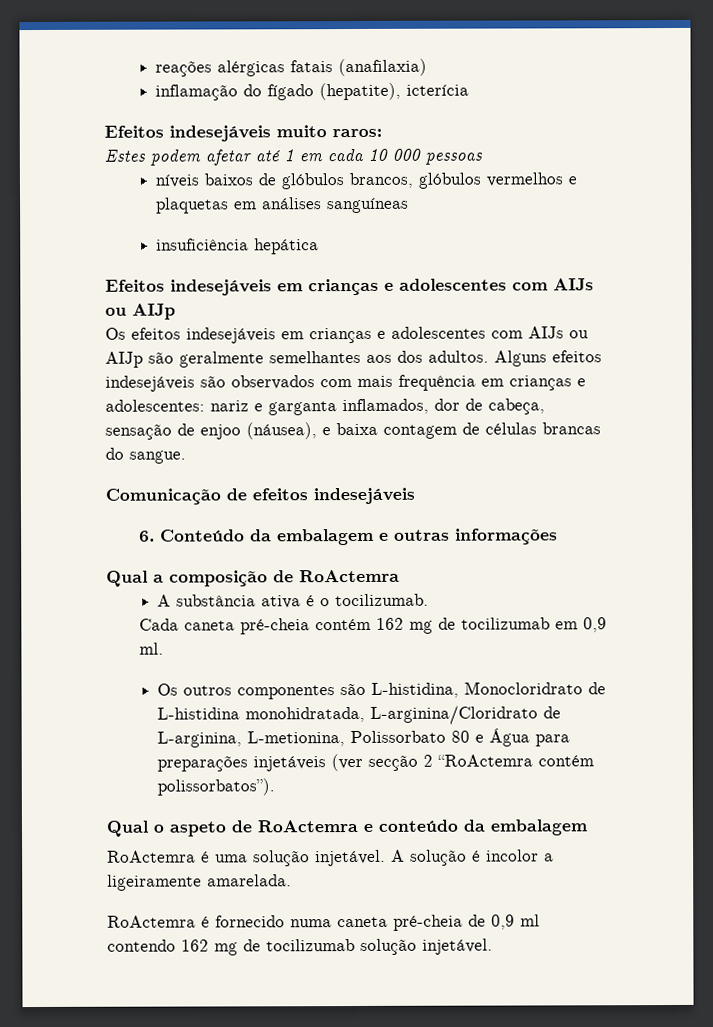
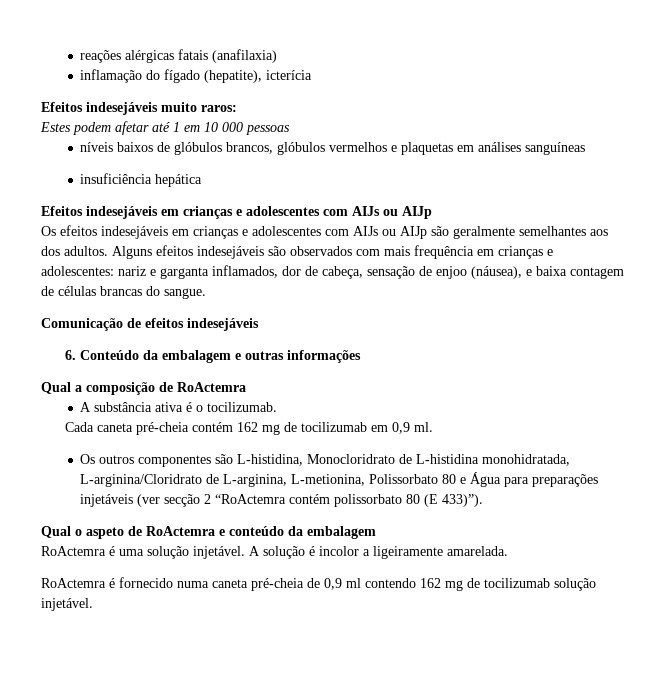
- Estes podem afetar até 1 em cada 10 000 pessoas
+ Estes podem afetar até 1 em 10 000 pessoas
- Os outros componentes são L-histidina, Monocloridrato de L-histidina monohidratada, L-arginina/Cloridrato de L-arginina, L-metionina, Polissorbato 80 e Água para preparações injetáveis (ver secção 2 “RoActemra contém polissorbatos”).
+ Os outros componentes são L-histidina, Monocloridrato de L-histidina monohidratada, L-arginina/Cloridrato de L-arginina, L-metionina, Polissorbato 80 e Água para preparações injetáveis (ver secção 2 “RoActemra contém polissorbato 80 (E 433)”).

